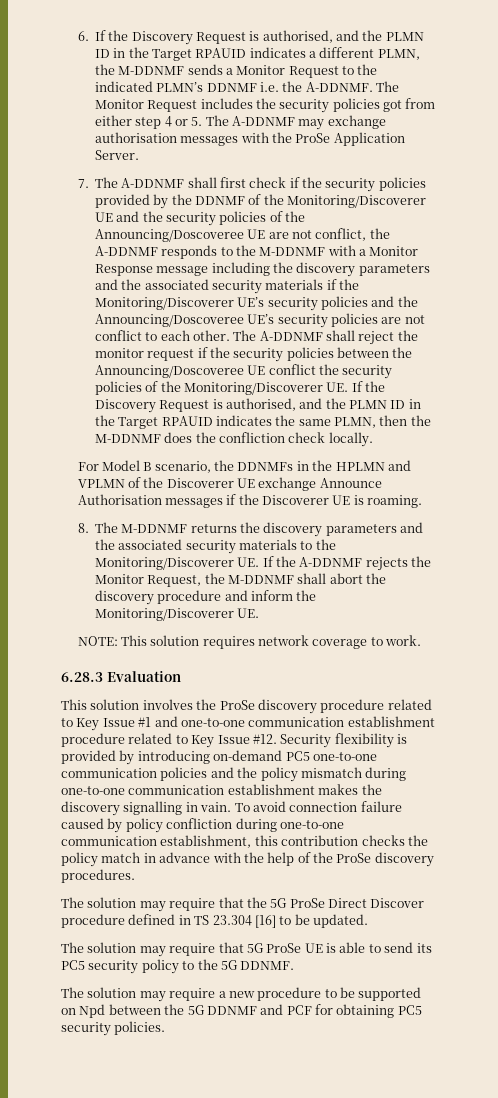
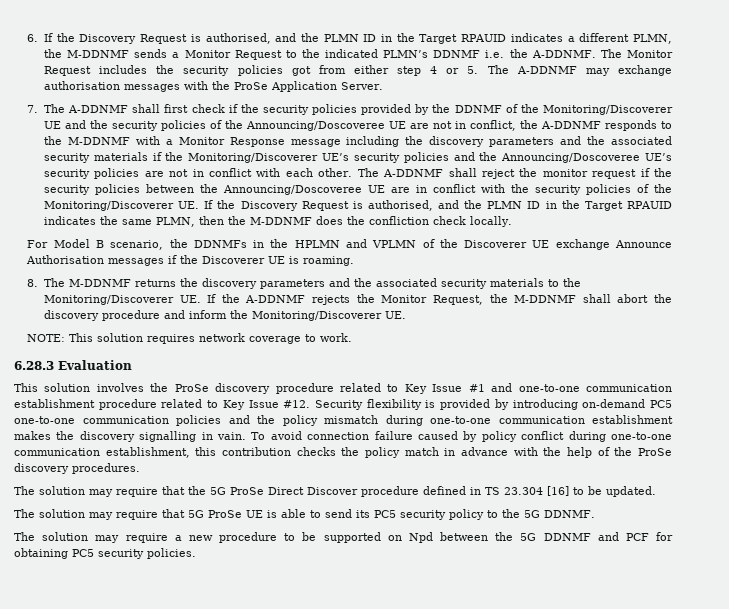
- 7. The A-DDNMF shall first check if the security policies provided by the DDNMF of the Monitoring/Discoverer UE and the security policies of the Announcing/Doscoveree UE are not conflict, the A-DDNMF responds to the M-DDNMF with a Monitor Response message including the discovery parameters and the associated security materials if the Monitoring/Discoverer UE’s security policies and the Announcing/Doscoveree UE’s security policies are not conflict to each other.
+ 7. The A-DDNMF shall first check if the security policies provided by the DDNMF of the Monitoring/Discoverer UE and the security policies of the Announcing/Doscoveree UE are not in conflict, the A-DDNMF responds to the M-DDNMF with a Monitor Response message including the discovery parameters and the associated security materials if the Monitoring/Discoverer UE’s security policies and the Announcing/Doscoveree UE’s security policies are not in conflict with each other.
- The A-DDNMF shall reject the monitor request if the security policies between the Announcing/Doscoveree UE conflict the security policies of the Monitoring/Discoverer UE. If the Discovery Request is authorised, and the PLMN ID in the Target RPAUID indicates the same PLMN, then the M-DDNMF does the confliction check locally.
+ The A-DDNMF shall reject the monitor request if the security policies between the Announcing/Doscoveree UE are in conflict with the security policies of the Monitoring/Discoverer UE. If the Discovery Request is authorised, and the PLMN ID in the Target RPAUID indicates the same PLMN, then the M-DDNMF does the confliction check locally.
- To avoid connection failure caused by policy confliction during one-to-one communication establishment, this contribution checks the policy match in advance with the help of the ProSe discovery procedures.
+ To avoid connection failure caused by policy conflict during one-to-one communication establishment, this contribution checks the policy match in advance with the help of the ProSe discovery procedures.

